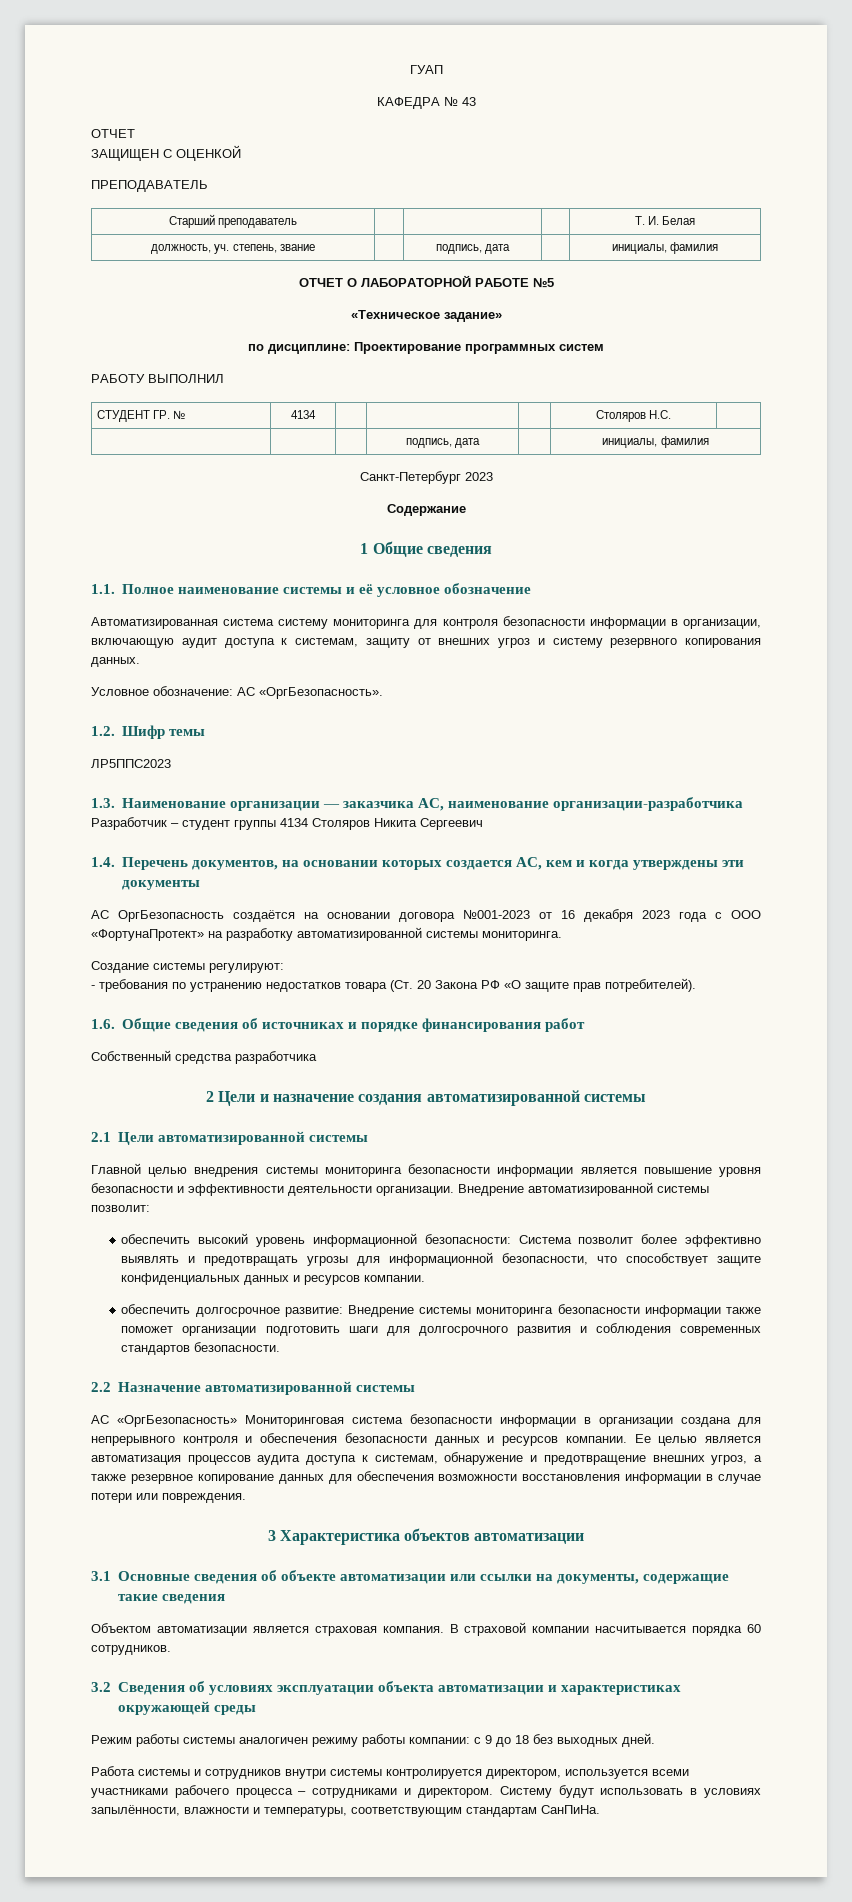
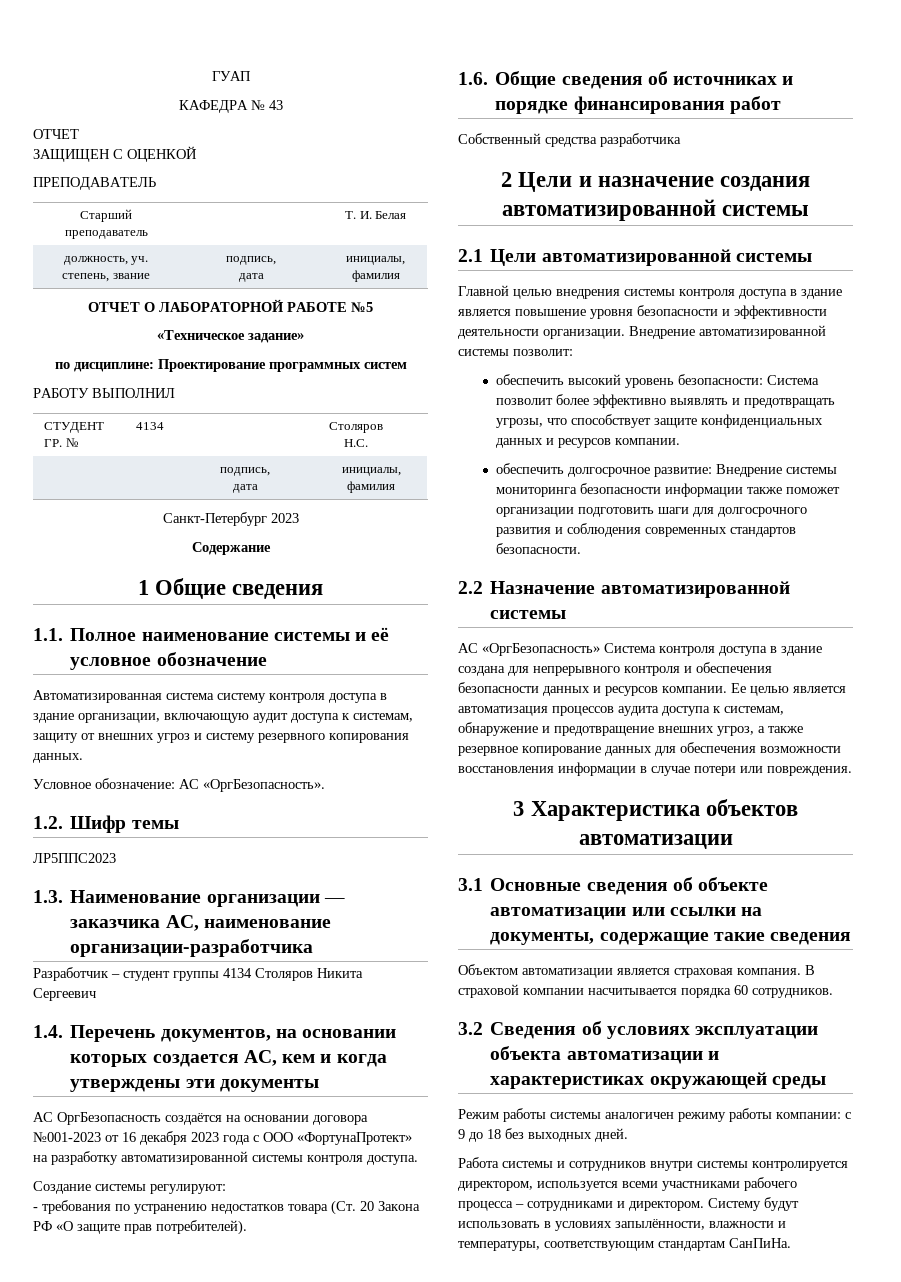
- Автоматизированная система систему мониторинга для контроля безопасности информации в организации, включающую аудит доступа к системам, защиту от внешних угроз и систему резервного копирования данных.
+ Автоматизированная система систему контроля доступа в здание организации, включающую аудит доступа к системам, защиту от внешних угроз и систему резервного копирования данных.
- АС ОргБезопасность создаётся на основании договора №001-2023 от 16 декабря 2023 года с ООО «ФортунаПротект» на разработку автоматизированной системы мониторинга.
+ АС ОргБезопасность создаётся на основании договора №001-2023 от 16 декабря 2023 года с ООО «ФортунаПротект» на разработку автоматизированной системы контроля доступа.
- Главной целью внедрения системы мониторинга безопасности информации является повышение уровня безопасности и эффективности деятельности организации.
+ Главной целью внедрения системы контроля доступа в здание является повышение уровня безопасности и эффективности деятельности организации.
- обеспечить высокий уровень информационной безопасности: Система позволит более эффективно выявлять и предотвращать угрозы для информационной безопасности, что способствует защите конфиденциальных данных и ресурсов компании.
+ обеспечить высокий уровень безопасности: Система позволит более эффективно выявлять и предотвращать угрозы, что способствует защите конфиденциальных данных и ресурсов компании.
- АС «ОргБезопасность» Мониторинговая система безопасности информации в организации создана для непрерывного контроля и обеспечения безопасности данных и ресурсов компании.
+ АС «ОргБезопасность» Система контроля доступа в здание создана для непрерывного контроля и обеспечения безопасности данных и ресурсов компании.

